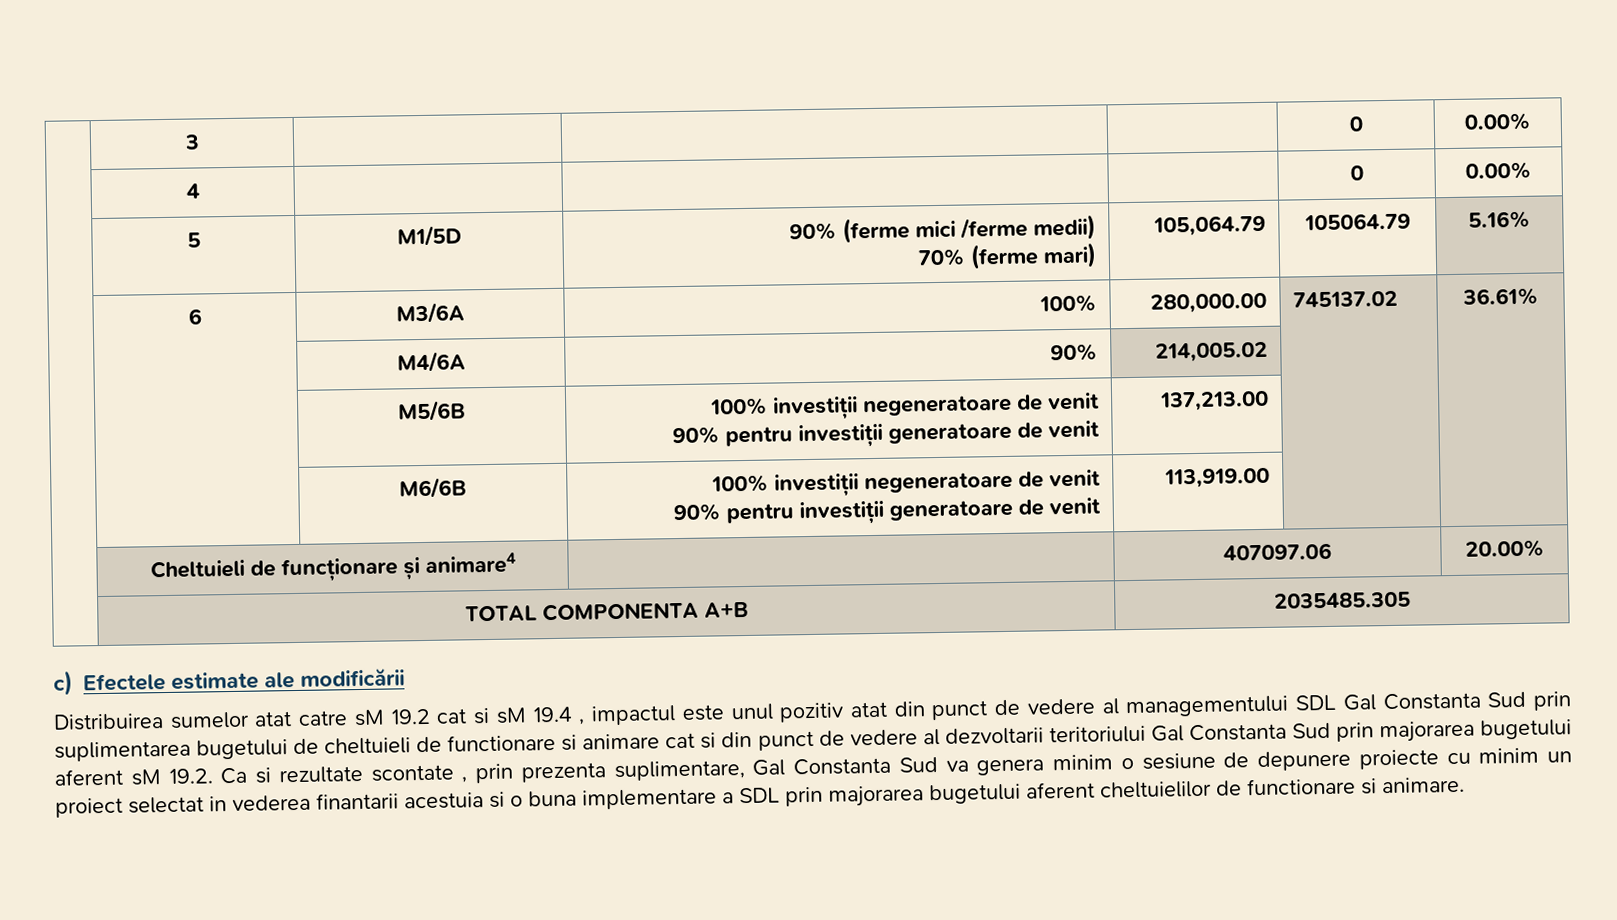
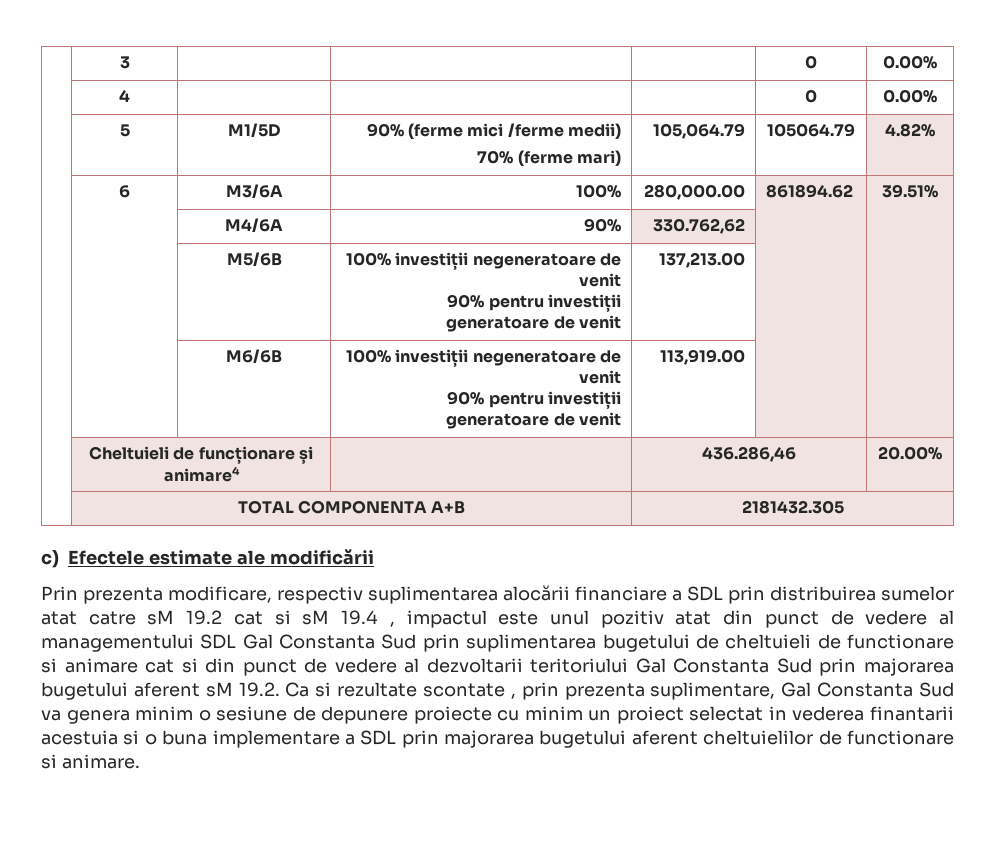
  | 5 | M1/5D | 90% (ferme mici /ferme medii)
- 70% (ferme mari) | 105,064.79 | 105064.79 | 5.16%
+ 70% (ferme mari) | 105,064.79 | 105064.79 | 4.82%
- | 6 | M3/6A | 100% | 280,000.00 | 745137.02 | 36.61%
+ | 6 | M3/6A | 100% | 280,000.00 | 861894.62 | 39.51%
- | | M4/6A | 90% | 214,005.02 | |
+ | | M4/6A | 90% | 330.762,62 | |
- | Cheltuieli de funcționare și animare4 | | 407097.06 | 20.00%
+ | Cheltuieli de funcționare și animare4 | | 436.286,46 | 20.00%
- | TOTAL COMPONENTA A+B | 2035485.305
+ | TOTAL COMPONENTA A+B | 2181432.305
- Distribuirea sumelor atat catre sM 19.2 cat si sM 19.4 , impactul este unul pozitiv atat din punct de vedere al managementului SDL Gal Constanta Sud prin suplimentarea bugetului de cheltuieli de functionare si animare cat si din punct de vedere al dezvoltarii teritoriului Gal Constanta Sud prin majorarea bugetului aferent sM 19.2. Ca si rezultate scontate , prin prezenta suplimentare, Gal Constanta Sud va genera minim o sesiune de depunere proiecte cu minim un proiect selectat in vederea finantarii acestuia si o buna implementare a SDL prin majorarea bugetului aferent cheltuielilor de functionare si animare.
+ Prin prezenta modificare, respectiv suplimentarea alocării financiare a SDL prin distribuirea sumelor atat catre sM 19.2 cat si sM 19.4 , impactul este unul pozitiv atat din punct de vedere al managementului SDL Gal Constanta Sud prin suplimentarea bugetului de cheltuieli de functionare si animare cat si din punct de vedere al dezvoltarii teritoriului Gal Constanta Sud prin majorarea bugetului aferent sM 19.2. Ca si rezultate scontate , prin prezenta suplimentare, Gal Constanta Sud va genera minim o sesiune de depunere proiecte cu minim un proiect selectat in vederea finantarii acestuia si o buna implementare a SDL prin majorarea bugetului aferent cheltuielilor de functionare si animare.

